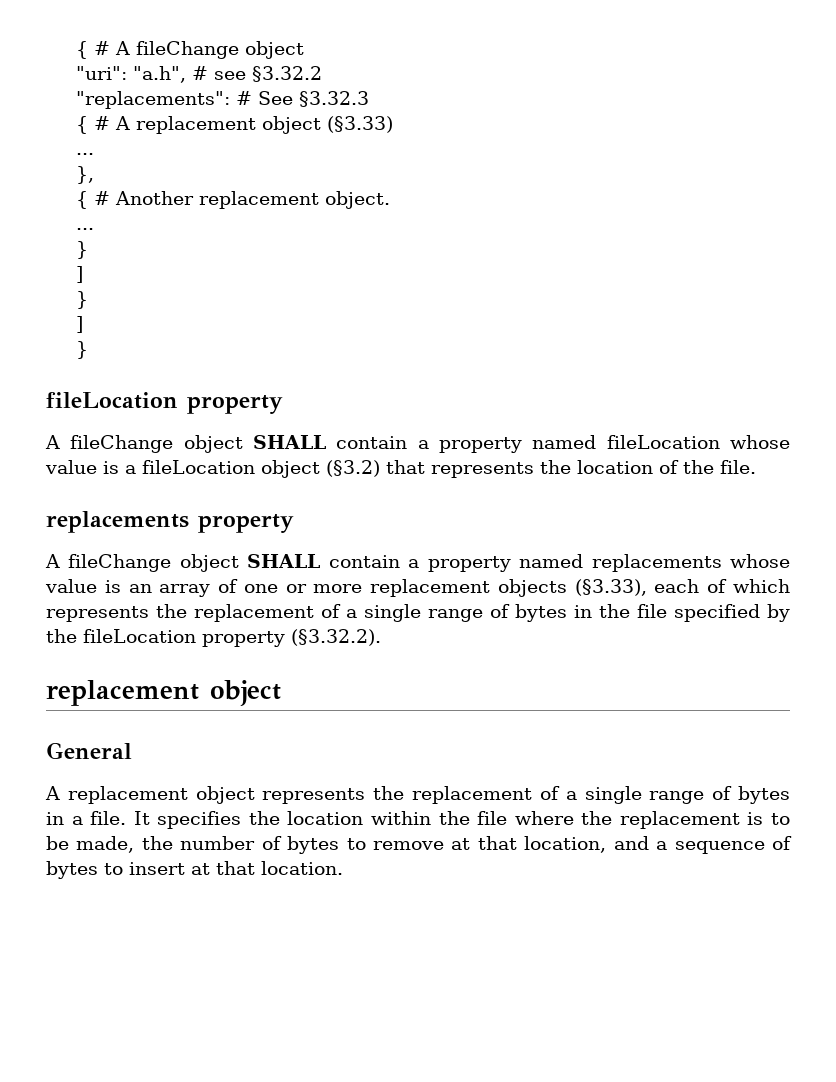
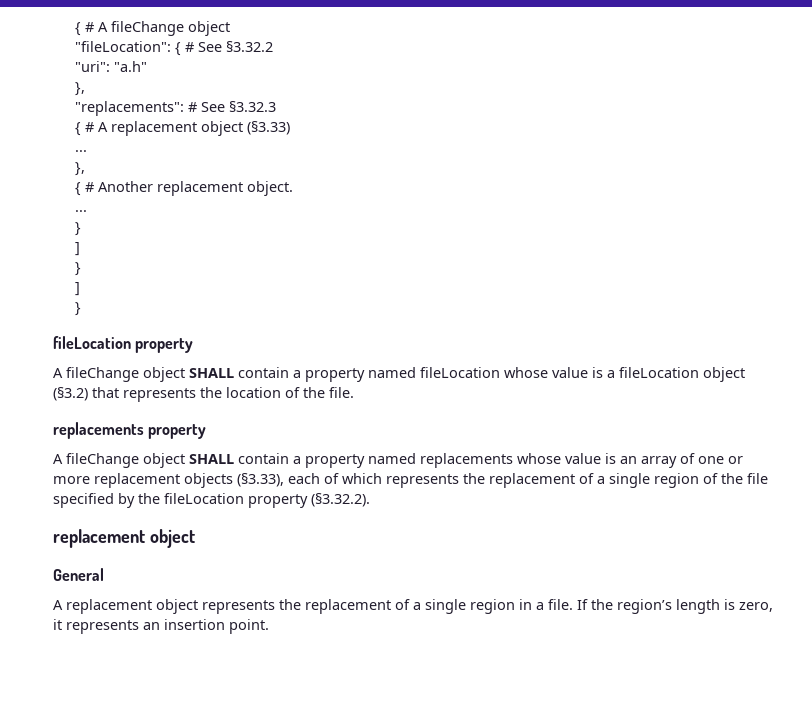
- "uri": "a.h", # see §3.32.2
+ "fileLocation": { # See §3.32.2
+ "uri": "a.h"
+ },
- A fileChange object SHALL contain a property named replacements whose value is an array of one or more replacement objects (§3.33), each of which represents the replacement of a single range of bytes in the file specified by the fileLocation property (§3.32.2).
+ A fileChange object SHALL contain a property named replacements whose value is an array of one or more replacement objects (§3.33), each of which represents the replacement of a single region of the file specified by the fileLocation property (§3.32.2).
- A replacement object represents the replacement of a single range of bytes in a file. It specifies the location within the file where the replacement is to be made, the number of bytes to remove at that location, and a sequence of bytes to insert at that location.
+ A replacement object represents the replacement of a single region in a file. If the region’s length is zero, it represents an insertion point.

